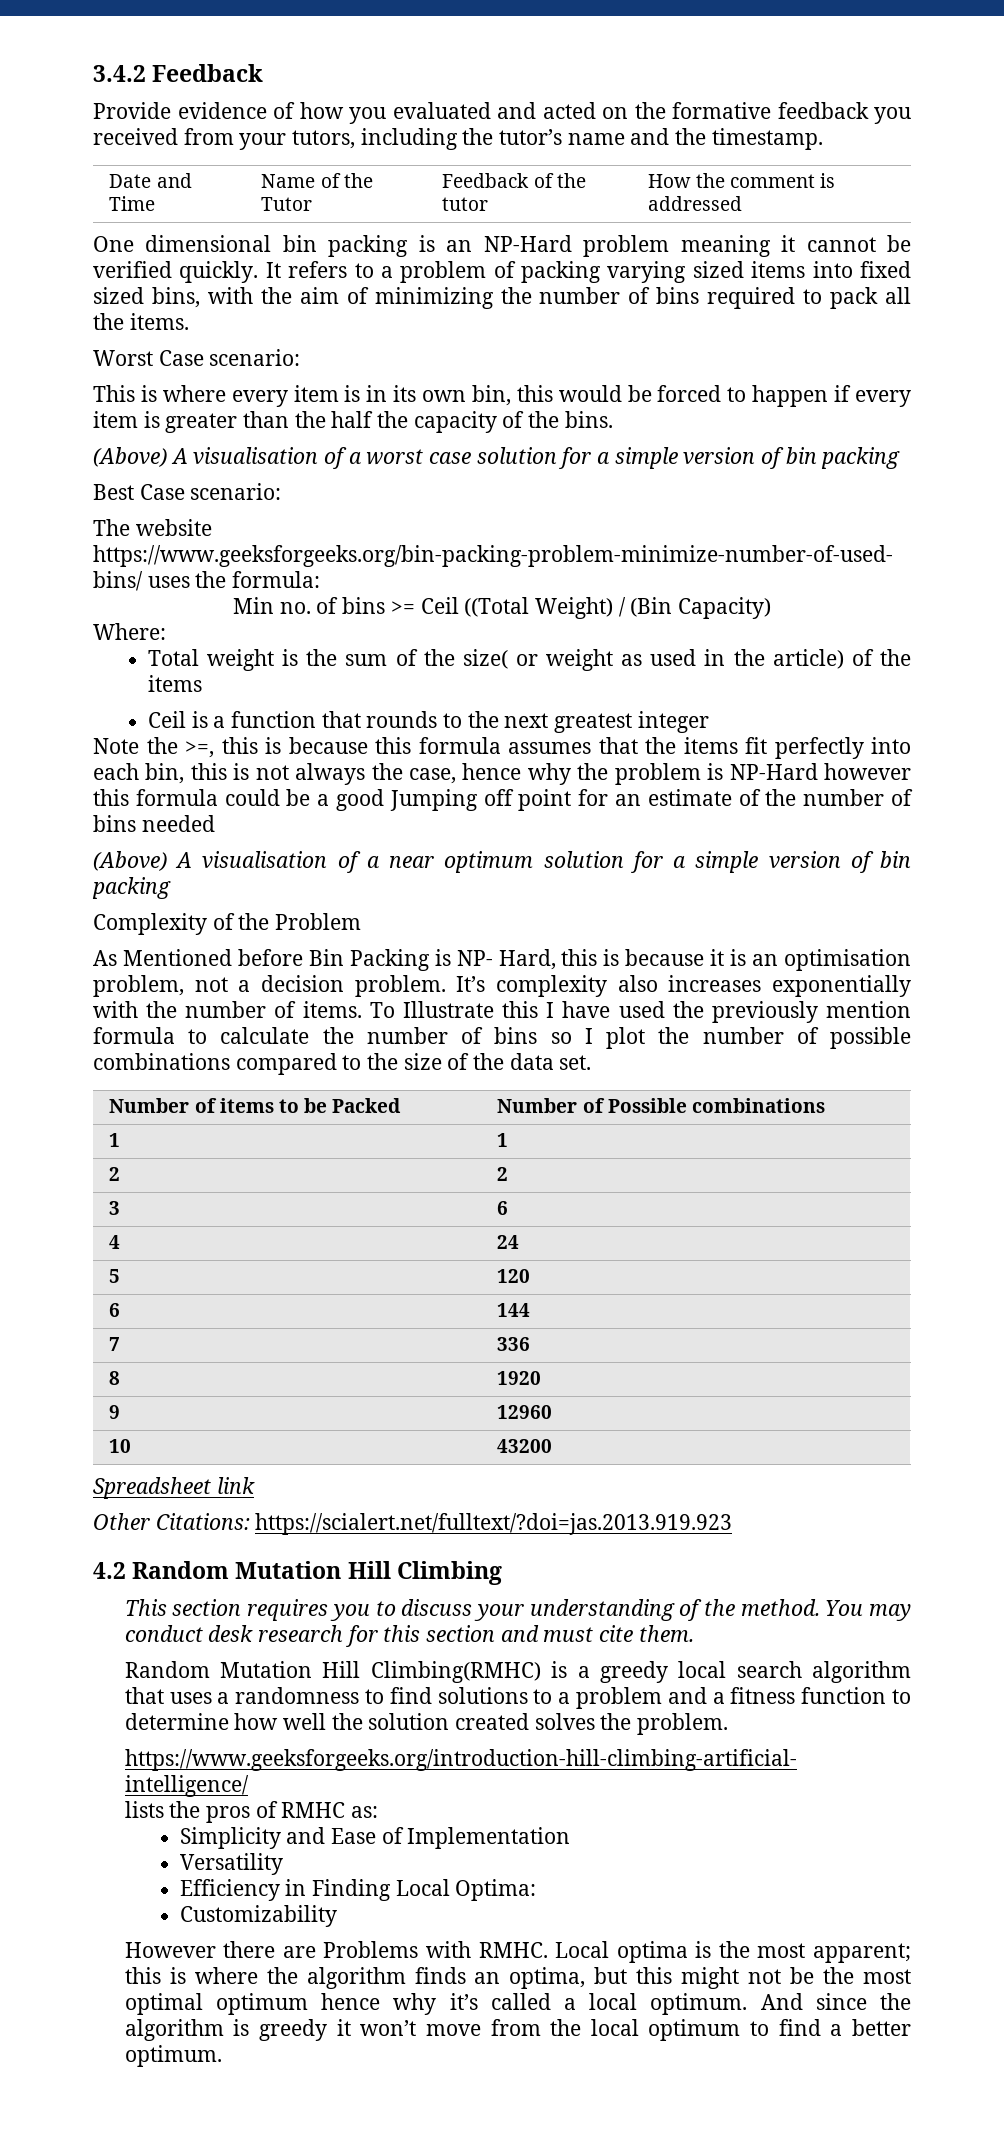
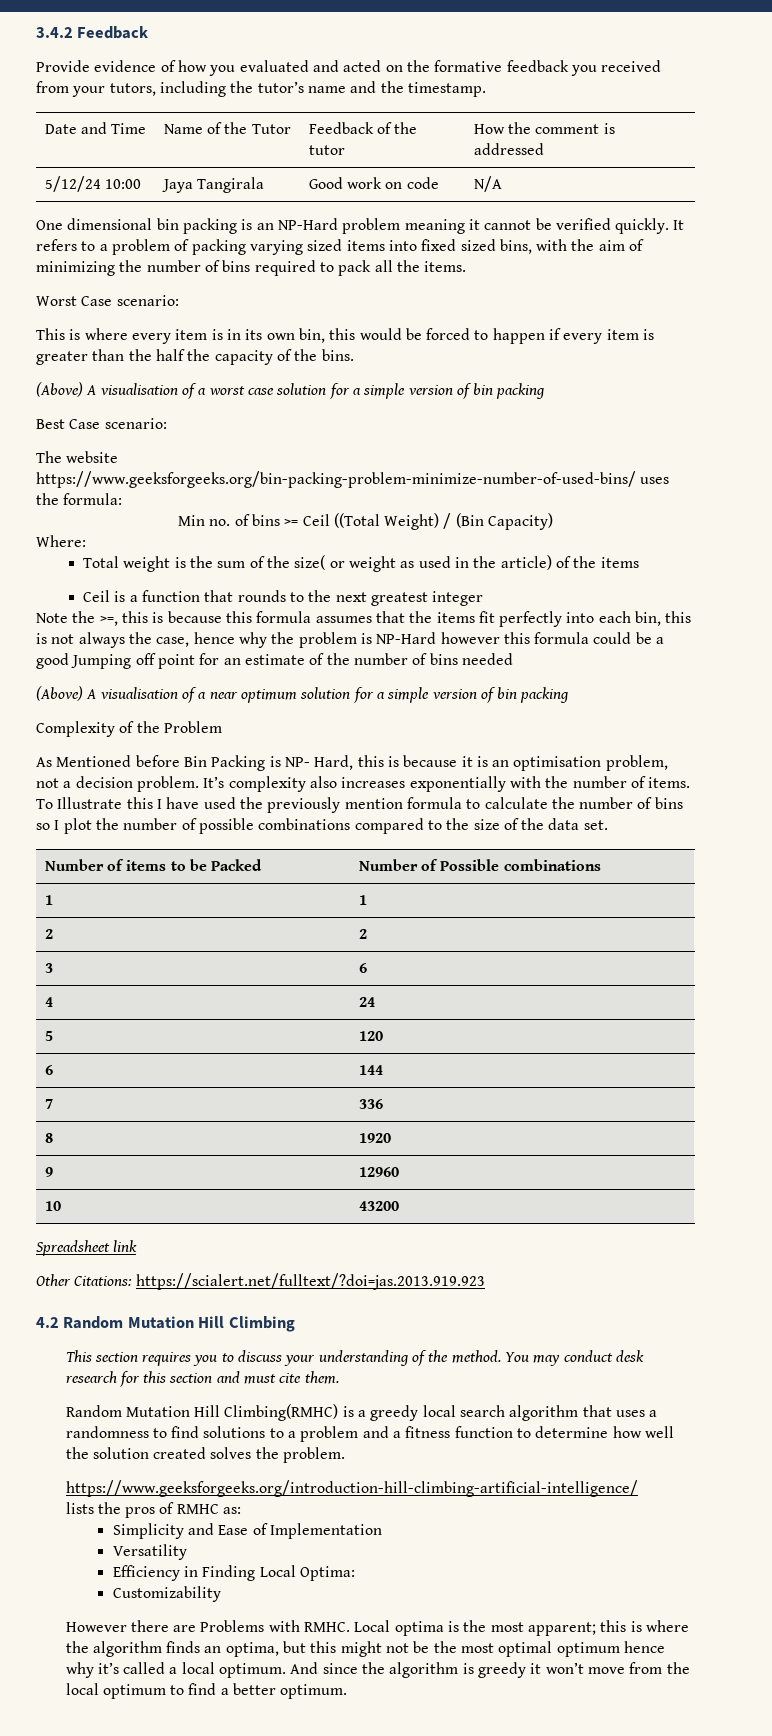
+ 5/12/24 10:00 | Jaya Tangirala | Good work on code | N/A

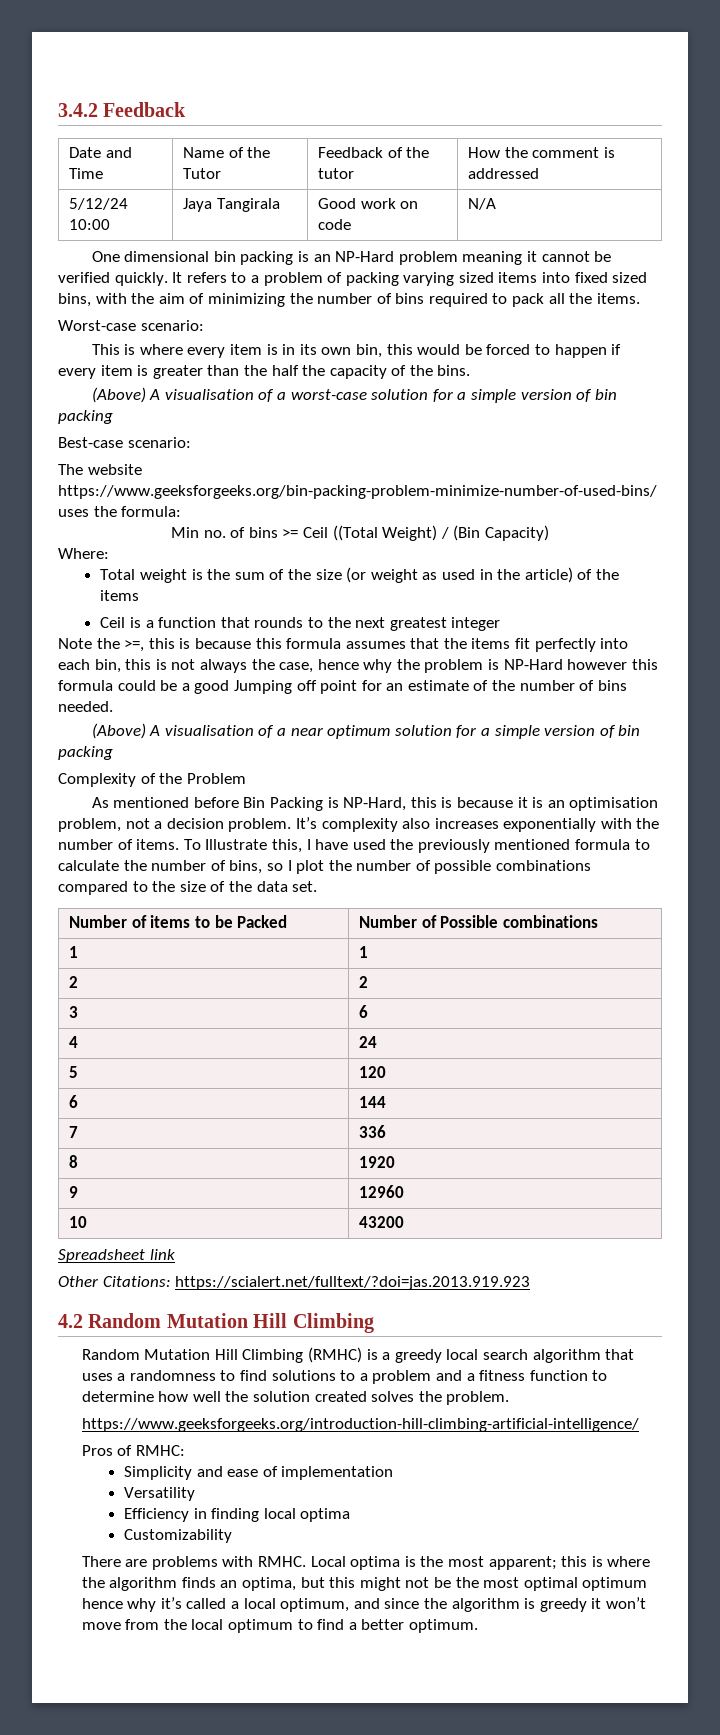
- Provide evidence of how you evaluated and acted on the formative feedback you received from your tutors, including the tutor’s name and the timestamp.
- Worst Case scenario:
+ Worst-case scenario:
- (Above) A visualisation of a worst case solution for a simple version of bin packing
- Best Case scenario:
+ (Above) A visualisation of a worst-case solution for a simple version of bin packing
+ Best-case scenario:
- Total weight is the sum of the size( or weight as used in the article) of the items
+ Total weight is the sum of the size (or weight as used in the article) of the items
- Note the >=, this is because this formula assumes that the items fit perfectly into each bin, this is not always the case, hence why the problem is NP-Hard however this formula could be a good Jumping off point for an estimate of the number of bins needed
+ Note the >=, this is because this formula assumes that the items fit perfectly into each bin, this is not always the case, hence why the problem is NP-Hard however this formula could be a good Jumping off point for an estimate of the number of bins needed.
- As Mentioned before Bin Packing is NP- Hard, this is because it is an optimisation problem, not a decision problem.
+ As mentioned before Bin Packing is NP-Hard, this is because it is an optimisation problem, not a decision problem.
- To Illustrate this I have used the previously mention formula to calculate the number of bins so I plot the number of possible combinations compared to the size of the data set.
+ To Illustrate this, I have used the previously mentioned formula to calculate the number of bins, so I plot the number of possible combinations compared to the size of the data set.
- This section requires you to discuss your understanding of the method. You may conduct desk research for this section and must cite them.
- Random Mutation Hill Climbing(RMHC) is a greedy local search algorithm that uses a randomness to find solutions to a problem and a fitness function to determine how well the solution created solves the problem.
+ Random Mutation Hill Climbing (RMHC) is a greedy local search algorithm that uses a randomness to find solutions to a problem and a fitness function to determine how well the solution created solves the problem.
- lists the pros of RMHC as:
+ Pros of RMHC:
- Simplicity and Ease of Implementation
+ Simplicity and ease of implementation
- Efficiency in Finding Local Optima:
+ Efficiency in finding local optima
  Customizability
- However there are Problems with RMHC.
+ There are problems with RMHC.
- Local optima is the most apparent; this is where the algorithm finds an optima, but this might not be the most optimal optimum hence why it’s called a local optimum. And since the algorithm is greedy it won’t move from the local optimum to find a better optimum.
+ Local optima is the most apparent; this is where the algorithm finds an optima, but this might not be the most optimal optimum hence why it’s called a local optimum, and since the algorithm is greedy it won’t move from the local optimum to find a better optimum.

